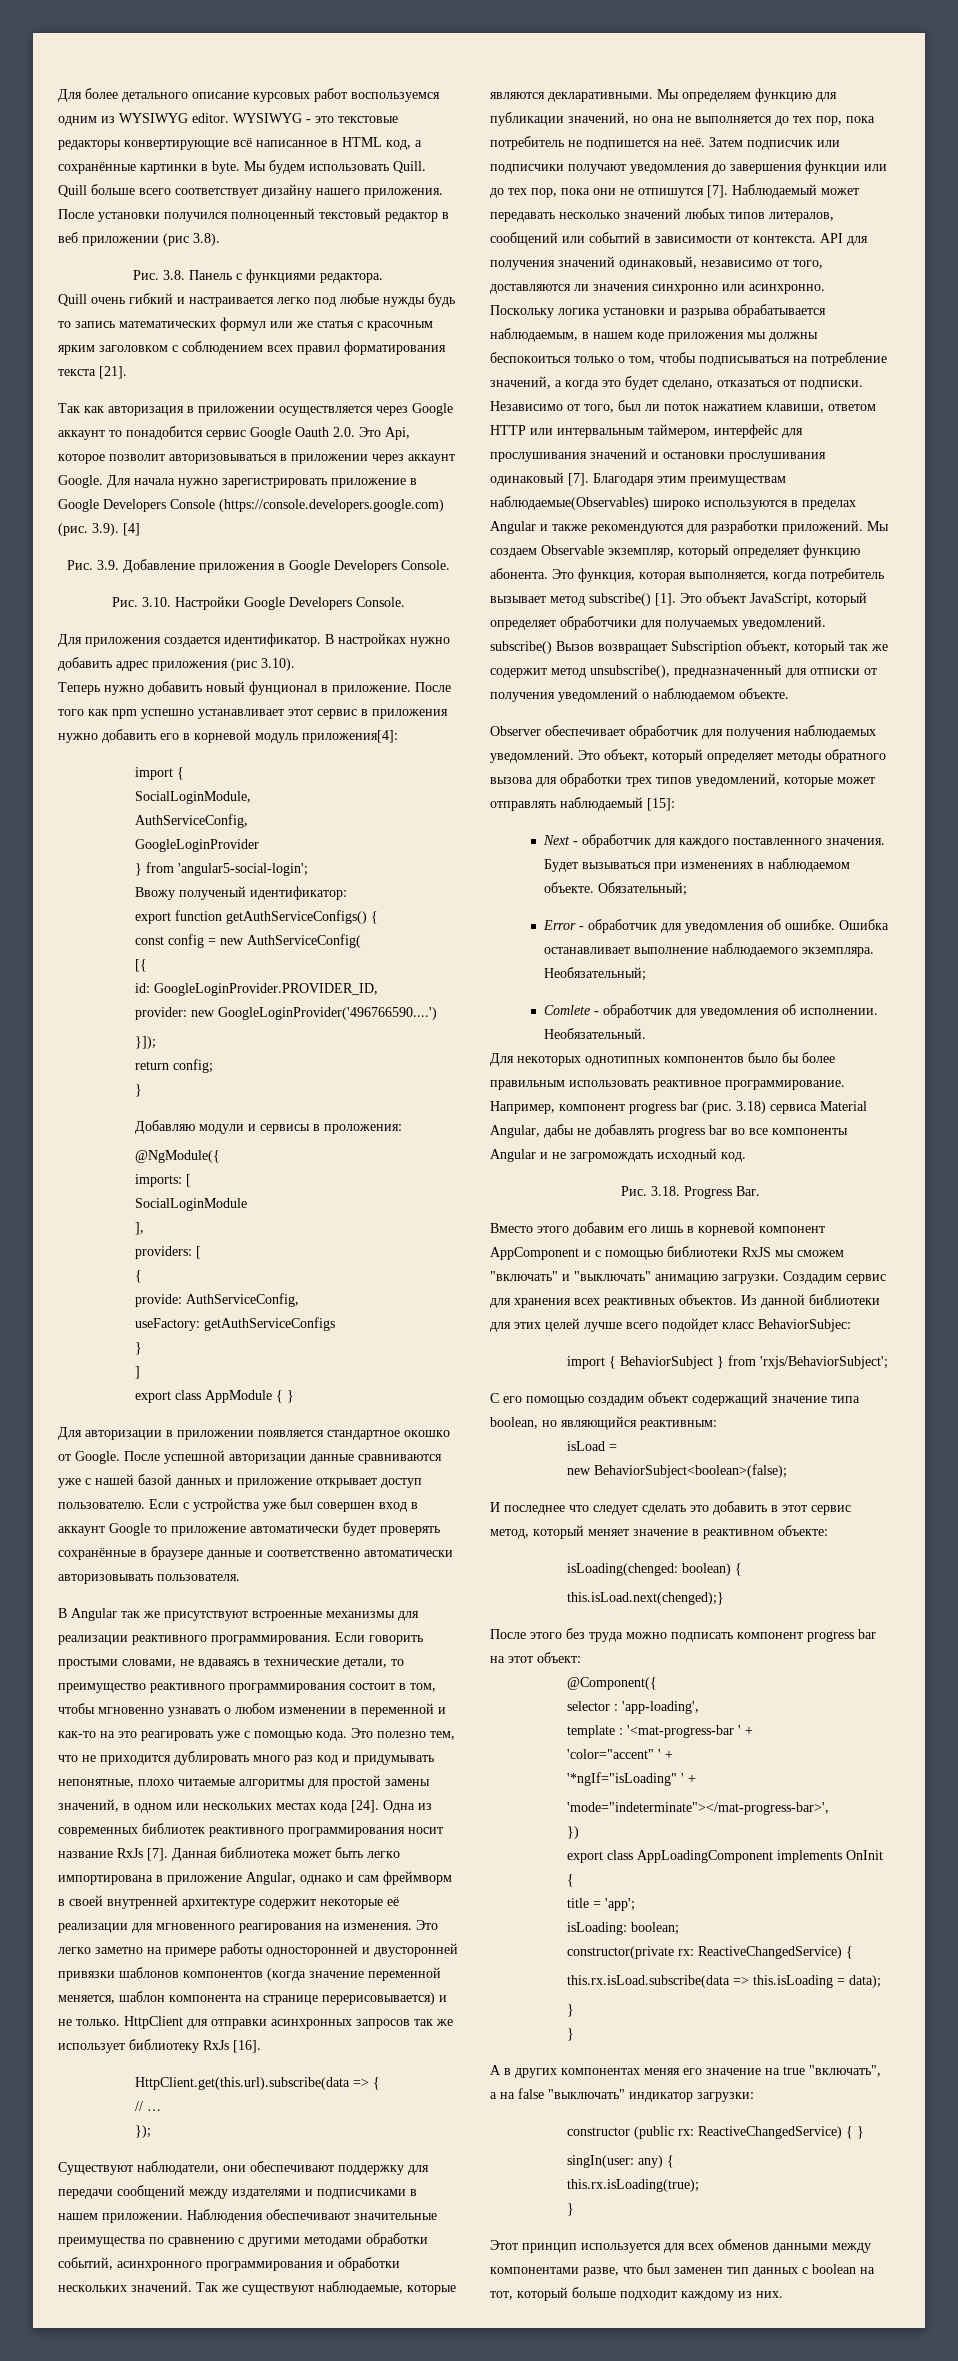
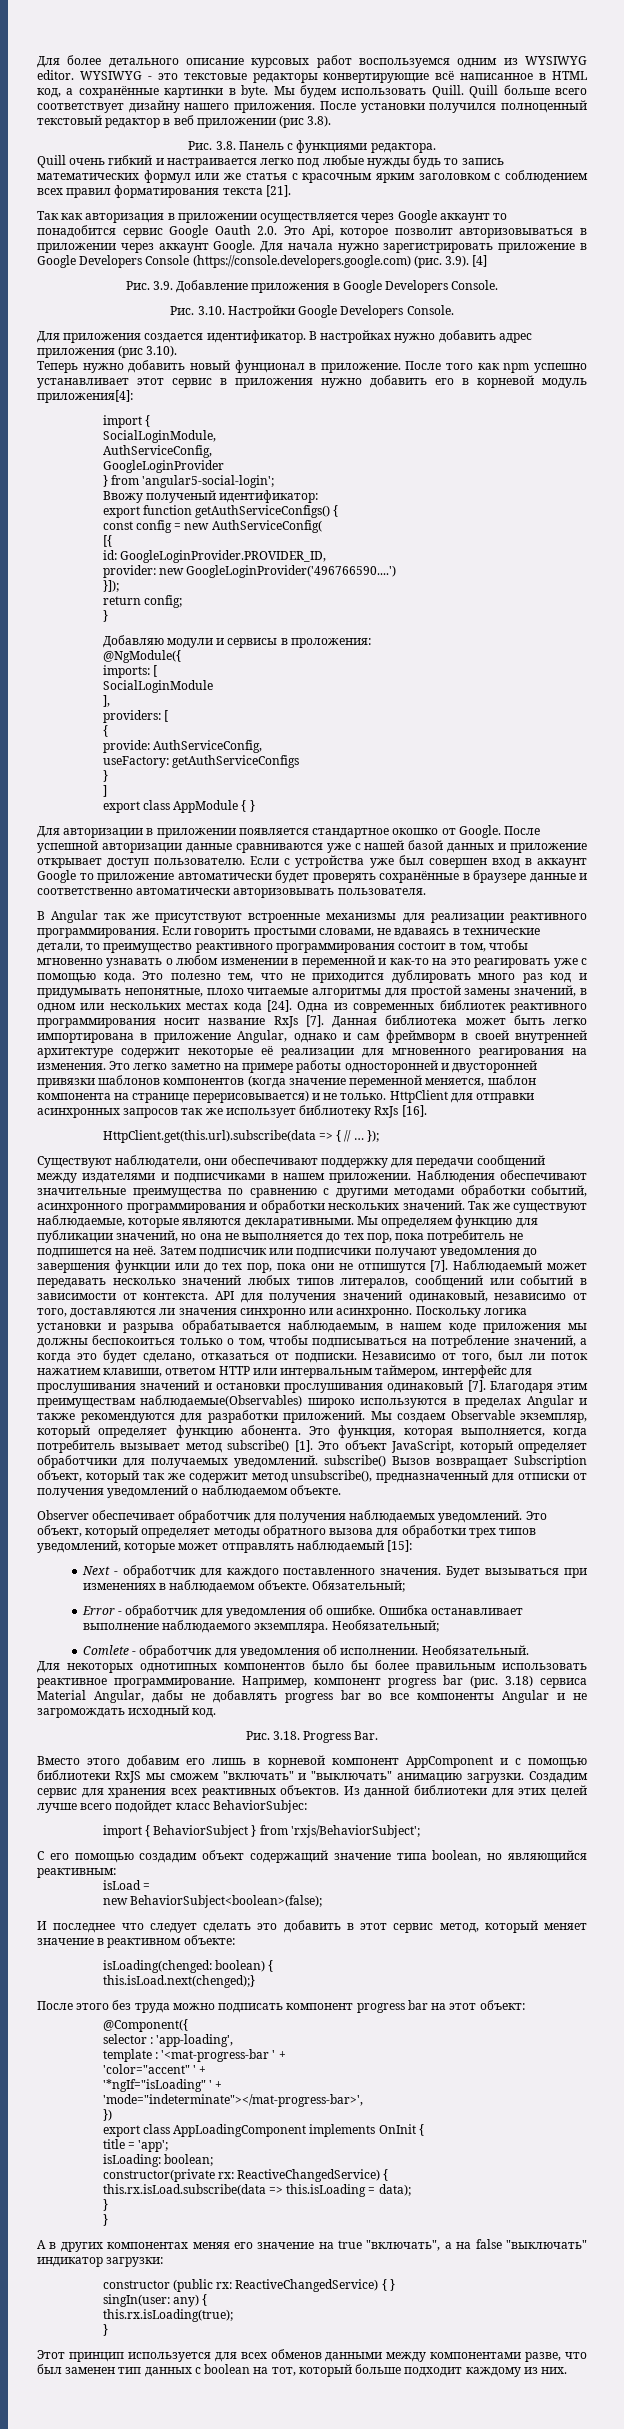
- HttpClient.get(this.url).subscribe(data => {
- // …
- });
+ HttpClient.get(this.url).subscribe(data => { // … });

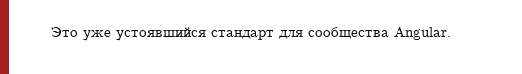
- Для более детального описание курсовых работ воспользуемся одним из WYSIWYG editor. WYSIWYG - это текстовые редакторы конвертирующие всё написанное в HTML код, а сохранённые картинки в byte. Мы будем использовать Quill. Quill больше всего соответствует дизайну нашего приложения. После установки получился полноценный текстовый редактор в веб приложении (рис 3.8).
- Рис. 3.8. Панель с функциями редактора.
- Quill очень гибкий и настраивается легко под любые нужды будь то запись математических формул или же статья с красочным ярким заголовком с соблюдением всех правил форматирования текста [21].
- Так как авторизация в приложении осуществляется через Google аккаунт то понадобится сервис Google Oauth 2.0. Это Api, которое позволит авторизовываться в приложении через аккаунт Google. Для начала нужно зарегистрировать приложение в Google Developers Console (https://console.developers.google.com) (рис. 3.9). [4]
- Рис. 3.9. Добавление приложения в Google Developers Console.
- Рис. 3.10. Настройки Google Developers Console.
- Для приложения создается идентификатор. В настройках нужно добавить адрес приложения (рис 3.10).
- Теперь нужно добавить новый фунционал в приложение. После того как npm успешно устанавливает этот сервис в приложения нужно добавить его в корневой модуль приложения[4]:
- import {
- SocialLoginModule,
- AuthServiceConfig,
- GoogleLoginProvider
- } from 'angular5-social-login';
- Ввожу полученый идентификатор:
- export function getAuthServiceConfigs() {
- const config = new AuthServiceConfig(
- [{
- id: GoogleLoginProvider.PROVIDER_ID,
- provider: new GoogleLoginProvider('496766590....')
- }]);
- return config;
- }
- Добавляю модули и сервисы в проложения:
- @NgModule({
- imports: [
- SocialLoginModule
- ],
- providers: [
- {
- provide: AuthServiceConfig,
- useFactory: getAuthServiceConfigs
- }
- ]
- export class AppModule { }
- Для авторизации в приложении появляется стандартное окошко от Google. После успешной авторизации данные сравниваются уже с нашей базой данных и приложение открывает доступ пользователю. Если с устройства уже был совершен вход в аккаунт Google то приложение автоматически будет проверять сохранённые в браузере данные и соответственно автоматически авторизовывать пользователя.
- В Angular так же присутствуют встроенные механизмы для реализации реактивного программирования. Если говорить простыми словами, не вдаваясь в технические детали, то преимущество реактивного программирования состоит в том, чтобы мгновенно узнавать о любом изменении в переменной и как-то на это реагировать уже с помощью кода. Это полезно тем, что не приходится дублировать много раз код и придумывать непонятные, плохо читаемые алгоритмы для простой замены значений, в одном или нескольких местах кода [24]. Одна из современных библиотек реактивного программирования носит название RxJs [7]. Данная библиотека может быть легко импортирована в приложение Angular, однако и сам фреймворм в своей внутренней архитектуре содержит некоторые её реализации для мгновенного реагирования на изменения. Это легко заметно на примере работы односторонней и двусторонней привязки шаблонов компонентов (когда значение переменной меняется, шаблон компонента на странице перерисовывается) и не только. HttpClient для отправки асинхронных запросов так же использует библиотеку RxJs [16].
- HttpClient.get(this.url).subscribe(data => { // … });
- Существуют наблюдатели, они обеспечивают поддержку для передачи сообщений между издателями и подписчиками в нашем приложении. Наблюдения обеспечивают значительные преимущества по сравнению с другими методами обработки событий, асинхронного программирования и обработки нескольких значений. Так же существуют наблюдаемые, которые являются декларативными. Мы определяем функцию для публикации значений, но она не выполняется до тех пор, пока потребитель не подпишется на неё. Затем подписчик или подписчики получают уведомления до завершения функции или до тех пор, пока они не отпишутся [7]. Наблюдаемый может передавать несколько значений любых типов литералов, сообщений или событий в зависимости от контекста. API для получения значений одинаковый, независимо от того, доставляются ли значения синхронно или асинхронно. Поскольку логика установки и разрыва обрабатывается наблюдаемым, в нашем коде приложения мы должны беспокоиться только о том, чтобы подписываться на потребление значений, а когда это будет сделано, отказаться от подписки. Независимо от того, был ли поток нажатием клавиши, ответом HTTP или интервальным таймером, интерфейс для прослушивания значений и остановки прослушивания одинаковый [7]. Благодаря этим преимуществам наблюдаемые(Observables) широко используются в пределах Angular и также рекомендуются для разработки приложений. Мы создаем Observable экземпляр, который определяет функцию абонента. Это функция, которая выполняется, когда потребитель вызывает метод subscribe() [1]. Это объект JavaScript, который определяет обработчики для получаемых уведомлений. subscribe() Вызов возвращает Subscription объект, который так же содержит метод unsubscribe(), предназначенный для отписки от получения уведомлений о наблюдаемом объекте.
- Observer обеспечивает обработчик для получения наблюдаемых уведомлений. Это объект, который определяет методы обратного вызова для обработки трех типов уведомлений, которые может отправлять наблюдаемый [15]:
- Next - обработчик для каждого поставленного значения. Будет вызываться при изменениях в наблюдаемом объекте. Обязательный;
- Error - обработчик для уведомления об ошибке. Ошибка останавливает выполнение наблюдаемого экземпляра. Необязательный;
- Comlete - обработчик для уведомления об исполнении. Необязательный.
- Для некоторых однотипных компонентов было бы более правильным использовать реактивное программирование. Например, компонент progress bar (рис. 3.18) сервиса Material Angular, дабы не добавлять progress bar во все компоненты Angular и не загромождать исходный код.
- Рис. 3.18. Progress Bar.
- Вместо этого добавим его лишь в корневой компонент AppComponent и с помощью библиотеки RxJS мы сможем "включать" и "выключать" анимацию загрузки. Создадим сервис для хранения всех реактивных объектов. Из данной библиотеки для этих целей лучше всего подойдет класс BehaviorSubjec:
- import { BehaviorSubject } from 'rxjs/BehaviorSubject';
- С его помощью создадим объект содержащий значение типа boolean, но являющийся реактивным:
- isLoad =
- new BehaviorSubject<boolean>(false);
- И последнее что следует сделать это добавить в этот сервис метод, который меняет значение в реактивном объекте:
- isLoading(chenged: boolean) {
- this.isLoad.next(chenged);}
- После этого без труда можно подписать компонент progress bar на этот объект:
- @Component({
- selector : 'app-loading',
- template : '<mat-progress-bar ' +
- 'color="accent" ' +
- '*ngIf="isLoading" ' +
- 'mode="indeterminate"></mat-progress-bar>',
- })
- export class AppLoadingComponent implements OnInit {
- title = 'app';
- isLoading: boolean;
- constructor(private rx: ReactiveChangedService) {
- this.rx.isLoad.subscribe(data => this.isLoading = data);
- }
- }
- А в других компонентах меняя его значение на true "включать", а на false "выключать" индикатор загрузки:
- constructor (public rx: ReactiveChangedService) { }
- singIn(user: any) {
- this.rx.isLoading(true);
- }
- Этот принцип используется для всех обменов данными между компонентами разве, что был заменен тип данных с boolean на тот, который больше подходит каждому из них.
+ Это уже устоявшийся стандарт для сообщества Angular.

